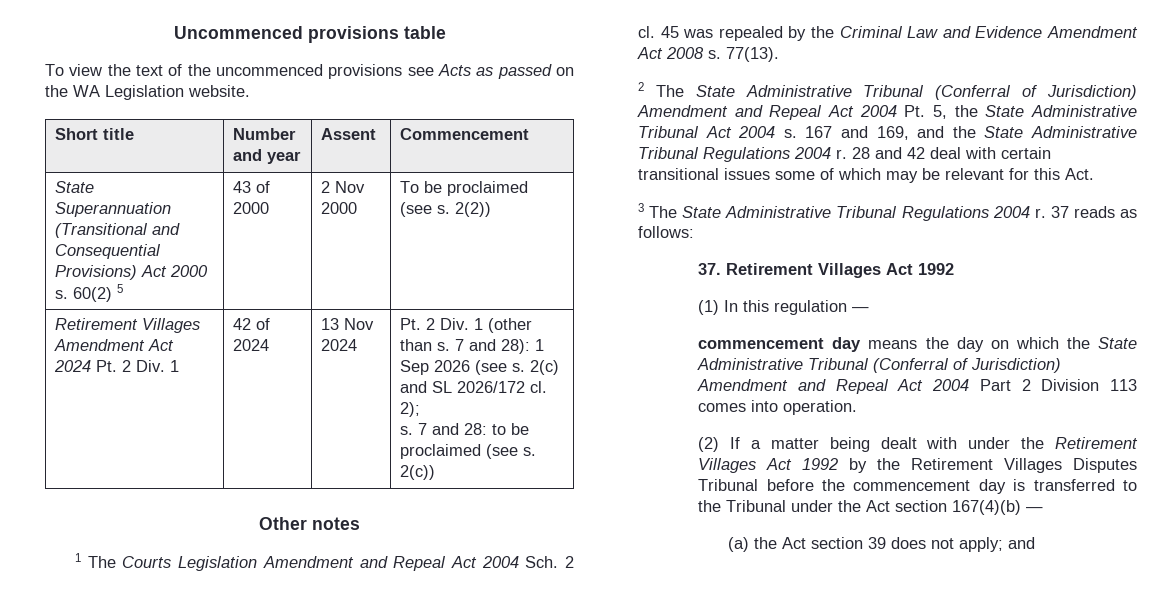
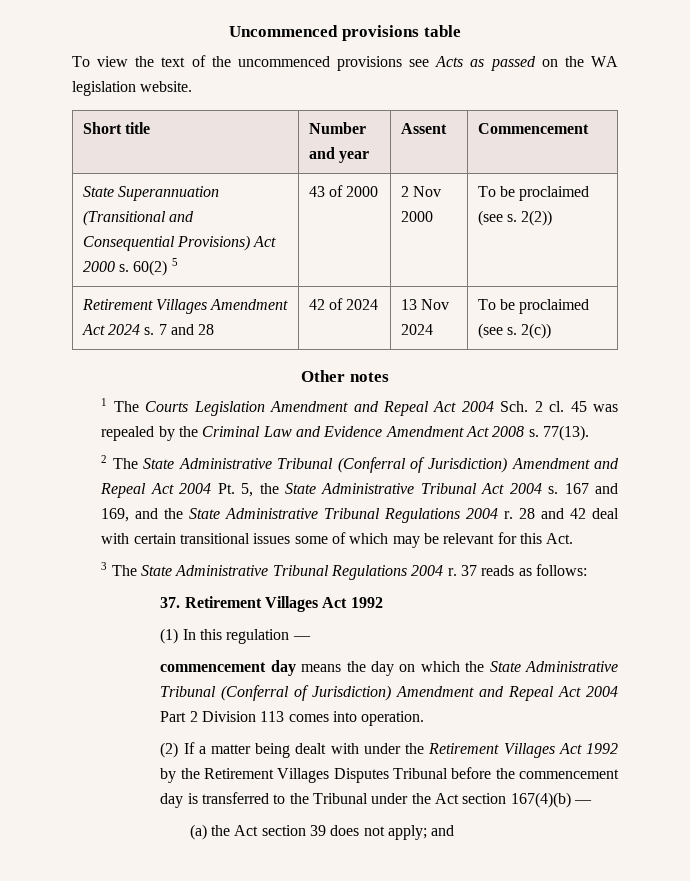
- To view the text of the uncommenced provisions see Acts as passed on the WA Legislation website.
+ To view the text of the uncommenced provisions see Acts as passed on the WA legislation website.
- Retirement Villages Amendment Act 2024 Pt. 2 Div. 1
+ Retirement Villages Amendment Act 2024 s. 7 and 28
- 13 Nov 2024 | Pt. 2 Div. 1 (other than s. 7 and 28): 1 Sep 2026 (see s. 2(c) and SL 2026/172 cl. 2);
- s. 7 and 28: to be proclaimed (see s.
+ 13 Nov 2024 | To be proclaimed (see s.

